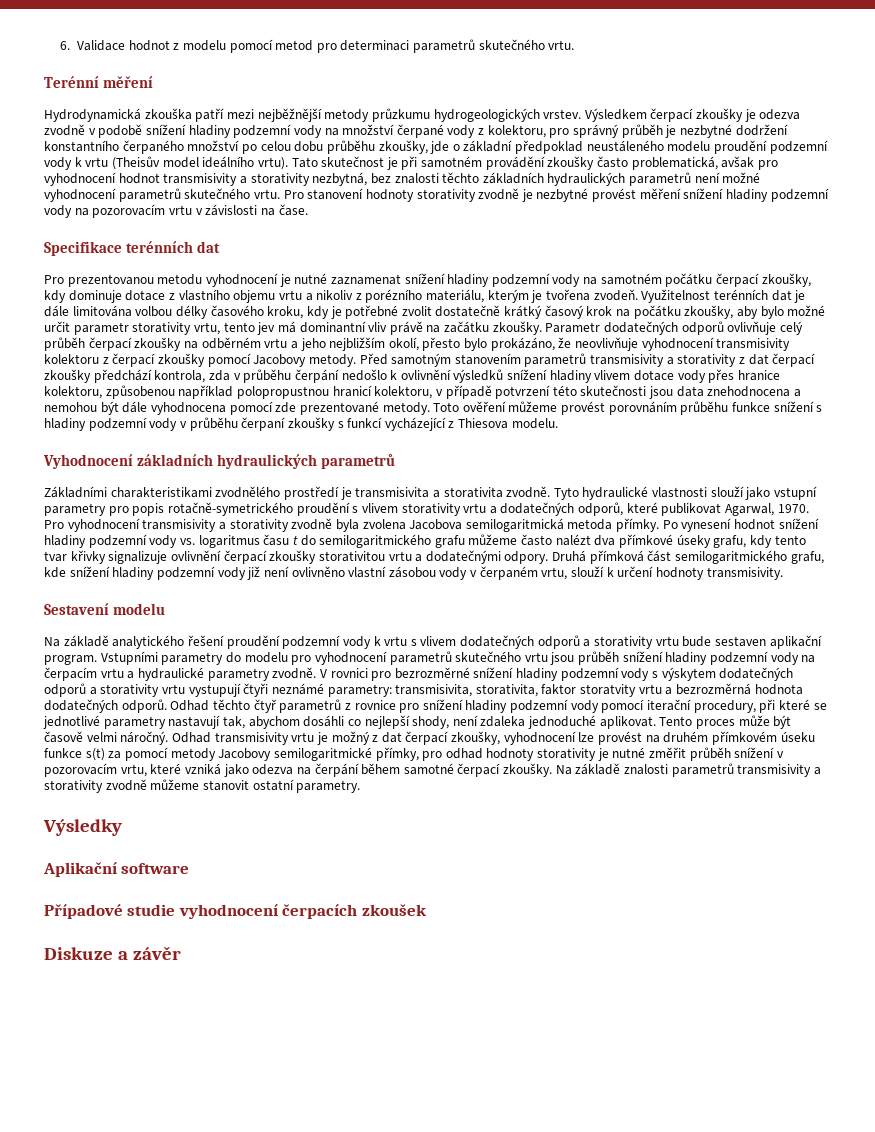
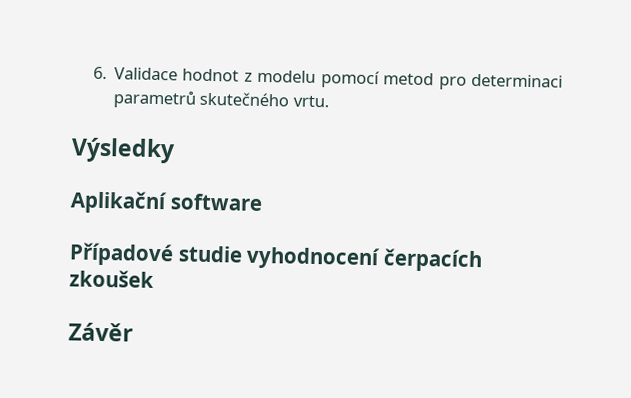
- Terénní měření
- Hydrodynamická zkouška patří mezi nejběžnější metody průzkumu hydrogeologických vrstev. Výsledkem čerpací zkoušky je odezva zvodně v podobě snížení hladiny podzemní vody na množství čerpané vody z kolektoru, pro správný průběh je nezbytné dodržení konstantního čerpaného množství po celou dobu průběhu zkoušky, jde o základní předpoklad neustáleného modelu proudění podzemní vody k vrtu (Theisův model ideálního vrtu). Tato skutečnost je při samotném provádění zkoušky často problematická, avšak pro vyhodnocení hodnot transmisivity a storativity nezbytná, bez znalosti těchto základních hydraulických parametrů není možné vyhodnocení parametrů skutečného vrtu. Pro stanovení hodnoty storativity zvodně je nezbytné provést měření snížení hladiny podzemní vody na pozorovacím vrtu v závislosti na čase.
- Specifikace terénních dat
- Pro prezentovanou metodu vyhodnocení je nutné zaznamenat snížení hladiny podzemní vody na samotném počátku čerpací zkoušky, kdy dominuje dotace z vlastního objemu vrtu a nikoliv z porézního materiálu, kterým je tvořena zvodeň. Využitelnost terénních dat je dále limitována volbou délky časového kroku, kdy je potřebné zvolit dostatečně krátký časový krok na počátku zkoušky, aby bylo možné určit parametr storativity vrtu, tento jev má dominantní vliv právě na začátku zkoušky. Parametr dodatečných odporů ovlivňuje celý průběh čerpací zkoušky na odběrném vrtu a jeho nejbližším okolí, přesto bylo prokázáno, že neovlivňuje vyhodnocení transmisivity kolektoru z čerpací zkoušky pomocí Jacobovy metody. Před samotným stanovením parametrů transmisivity a storativity z dat čerpací zkoušky předchází kontrola, zda v průběhu čerpání nedošlo k ovlivnění výsledků snížení hladiny vlivem dotace vody přes hranice kolektoru, způsobenou například polopropustnou hranicí kolektoru, v případě potvrzení této skutečnosti jsou data znehodnocena a nemohou být dále vyhodnocena pomocí zde prezentované metody. Toto ověření můžeme provést porovnáním průběhu funkce snížení s hladiny podzemní vody v průběhu čerpaní zkoušky s funkcí vycházející z Thiesova modelu.
- Vyhodnocení základních hydraulických parametrů
- Základními charakteristikami zvodnělého prostředí je transmisivita a storativita zvodně. Tyto hydraulické vlastnosti slouží jako vstupní parametry pro popis rotačně-symetrického proudění s vlivem storativity vrtu a dodatečných odporů, které publikovat Agarwal, 1970. Pro vyhodnocení transmisivity a storativity zvodně byla zvolena Jacobova semilogaritmická metoda přímky. Po vynesení hodnot snížení hladiny podzemní vody vs. logaritmus času t do semilogaritmického grafu můžeme často nalézt dva přímkové úseky grafu, kdy tento tvar křivky signalizuje ovlivnění čerpací zkoušky storativitou vrtu a dodatečnými odpory. Druhá přímková část semilogaritmického grafu, kde snížení hladiny podzemní vody již není ovlivněno vlastní zásobou vody v čerpaném vrtu, slouží k určení hodnoty transmisivity.
- Sestavení modelu
- Na základě analytického řešení proudění podzemní vody k vrtu s vlivem dodatečných odporů a storativity vrtu bude sestaven aplikační program. Vstupními parametry do modelu pro vyhodnocení parametrů skutečného vrtu jsou průběh snížení hladiny podzemní vody na čerpacím vrtu a hydraulické parametry zvodně. V rovnici pro bezrozměrné snížení hladiny podzemní vody s výskytem dodatečných odporů a storativity vrtu vystupují čtyři neznámé parametry: transmisivita, storativita, faktor storatvity vrtu a bezrozměrná hodnota dodatečných odporů. Odhad těchto čtyř parametrů z rovnice pro snížení hladiny podzemní vody pomocí iterační procedury, při které se jednotlivé parametry nastavují tak, abychom dosáhli co nejlepší shody, není zdaleka jednoduché aplikovat. Tento proces může být časově velmi náročný. Odhad transmisivity vrtu je možný z dat čerpací zkoušky, vyhodnocení lze provést na druhém přímkovém úseku funkce s(t) za pomocí metody Jacobovy semilogaritmické přímky, pro odhad hodnoty storativity je nutné změřit průběh snížení v pozorovacím vrtu, které vzniká jako odezva na čerpání během samotné čerpací zkoušky. Na základě znalosti parametrů transmisivity a storativity zvodně můžeme stanovit ostatní parametry.
- Diskuze a závěr
+ Závěr

